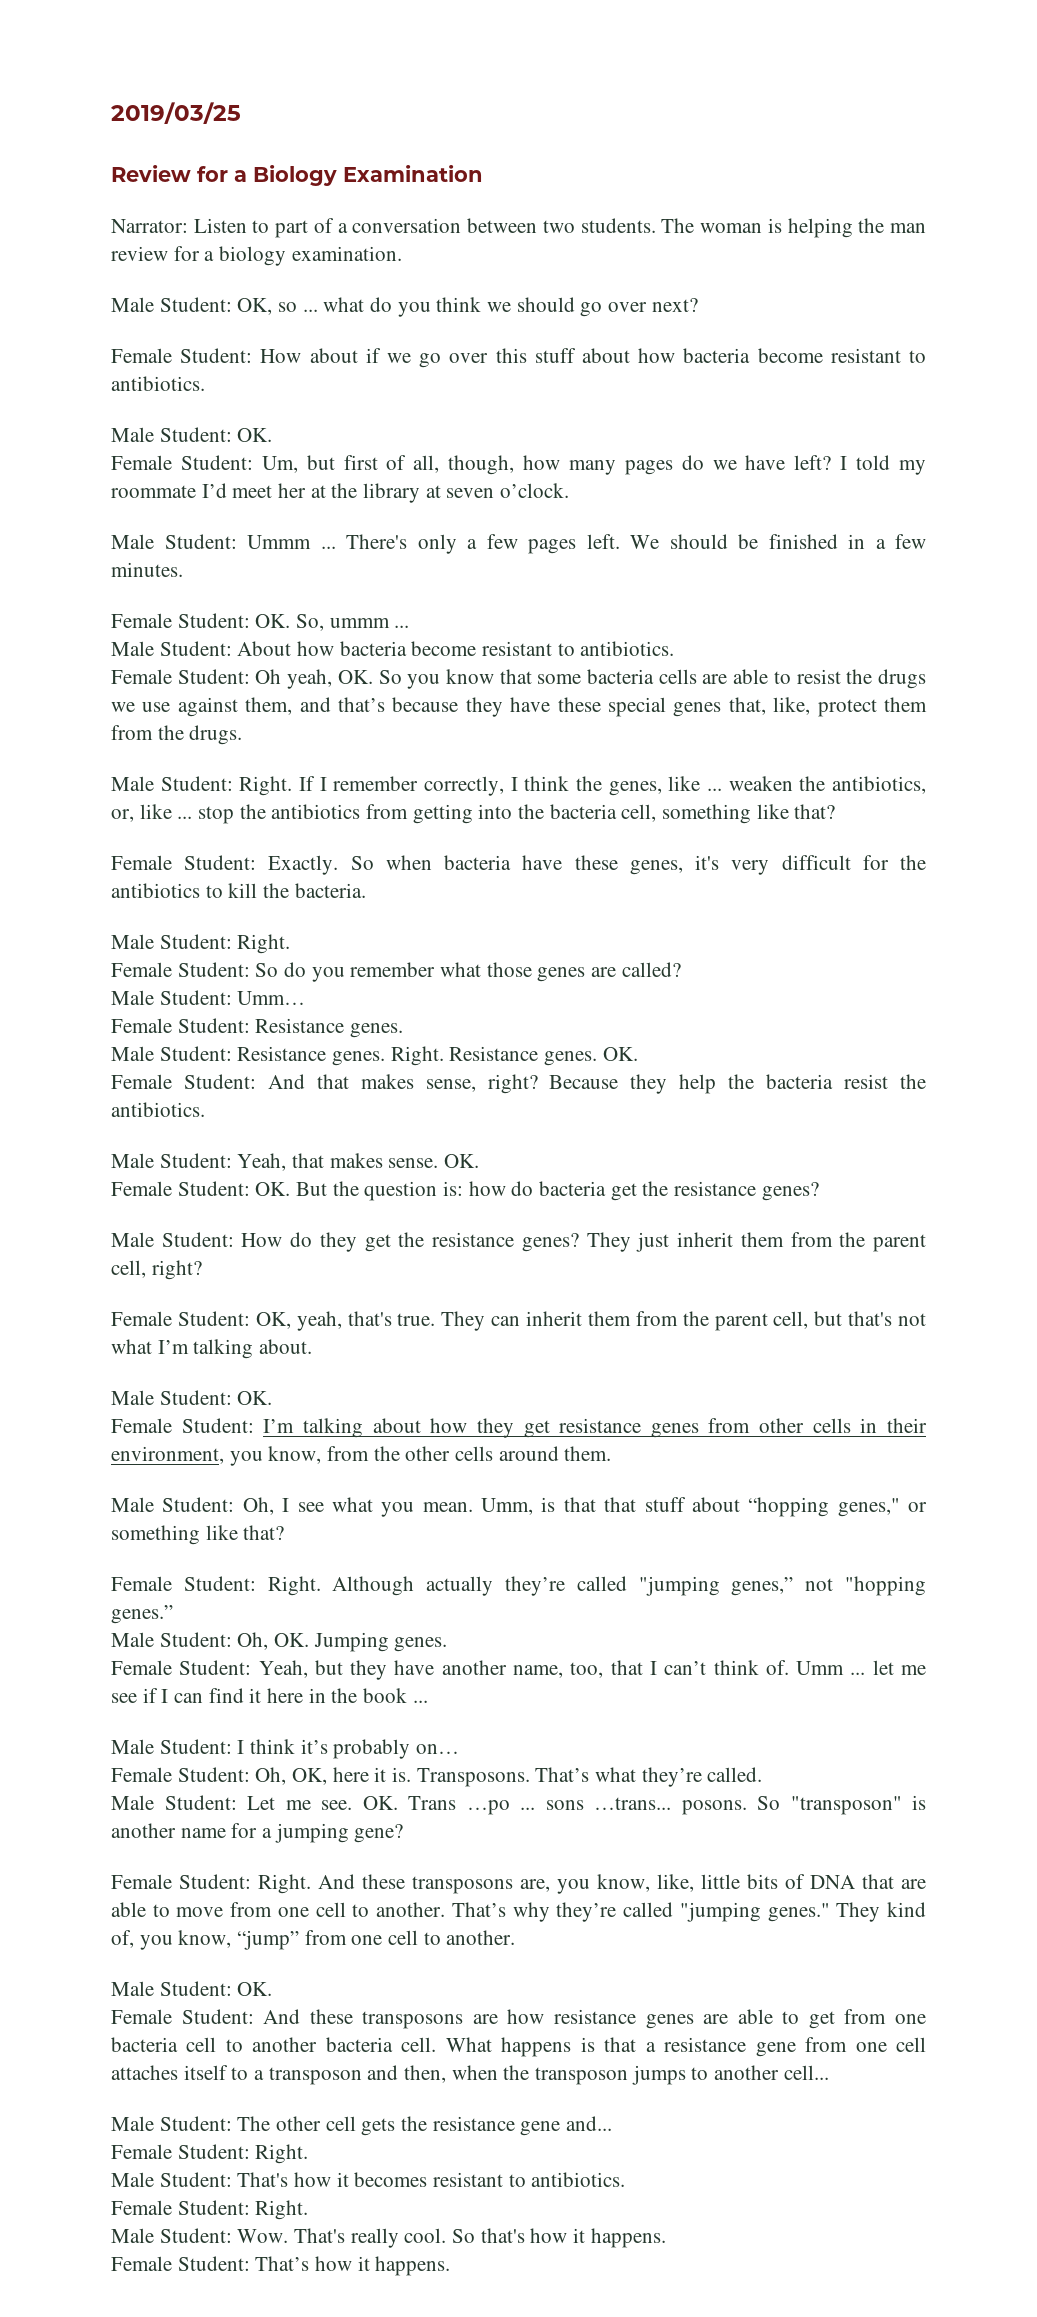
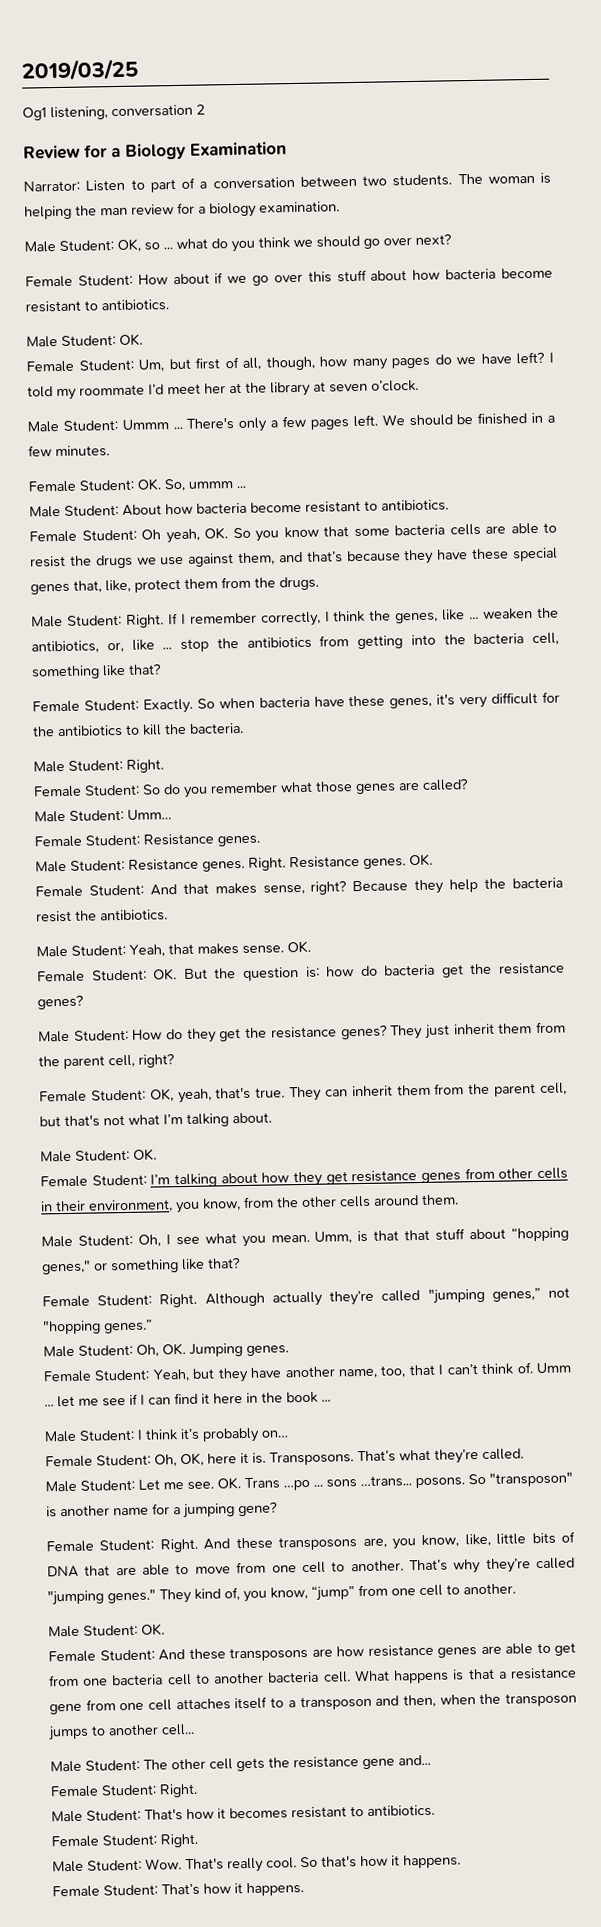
+ Og1 listening, conversation 2

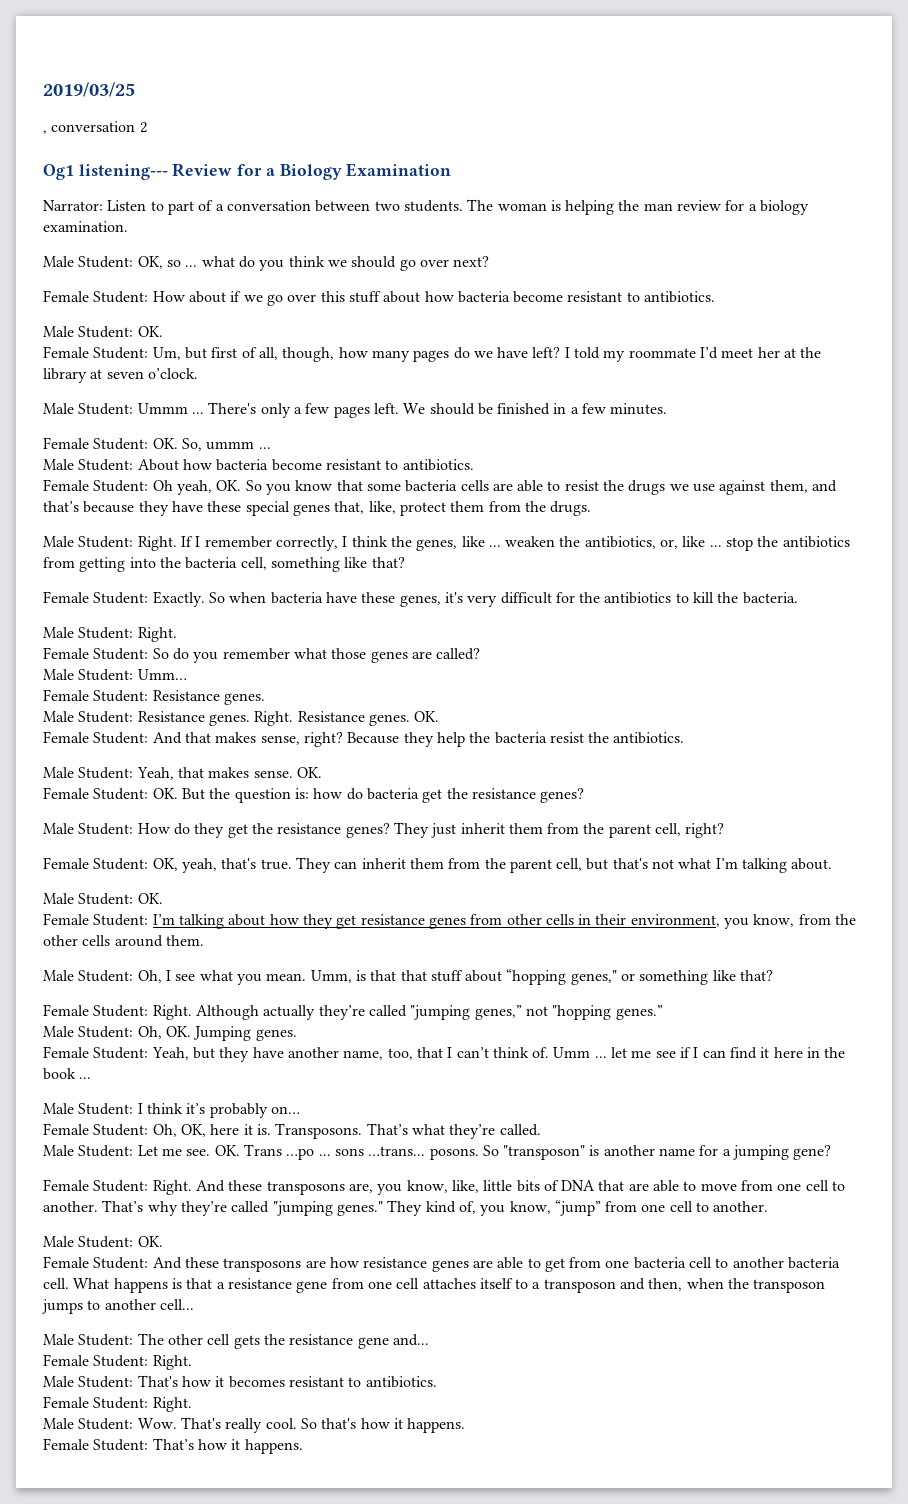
- Og1 listening, conversation 2
+ , conversation 2
- Review for a Biology Examination
+ Og1 listening--- Review for a Biology Examination

